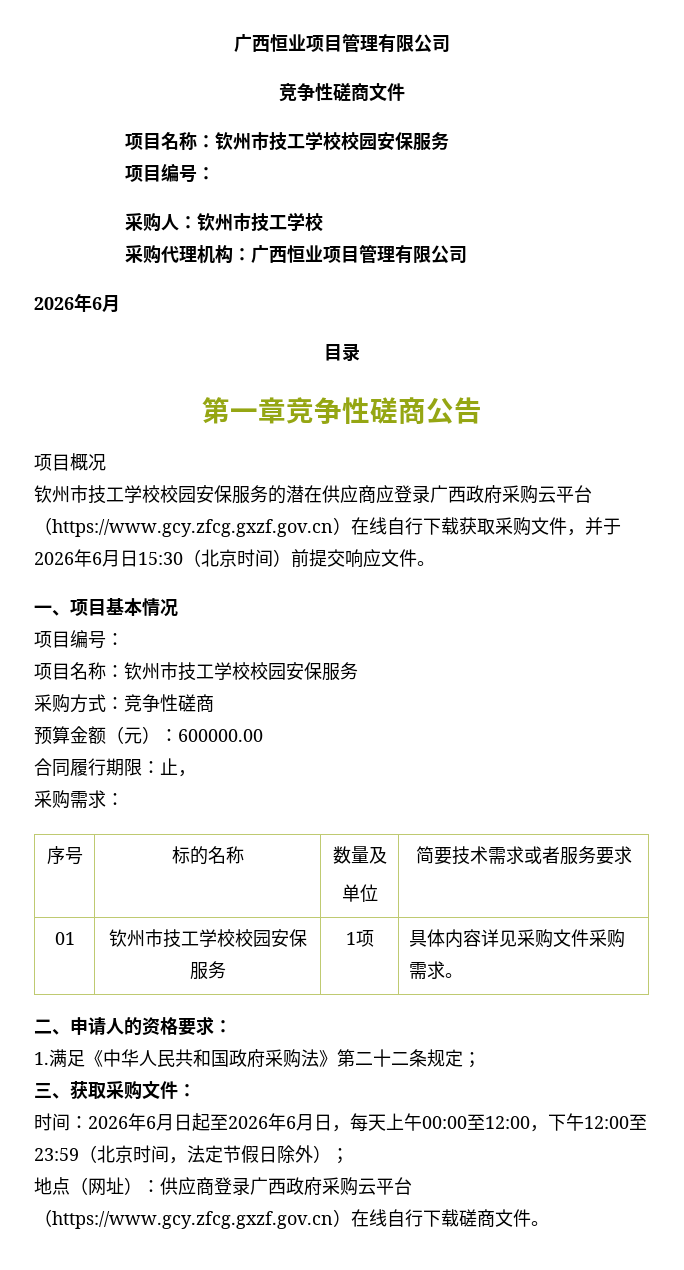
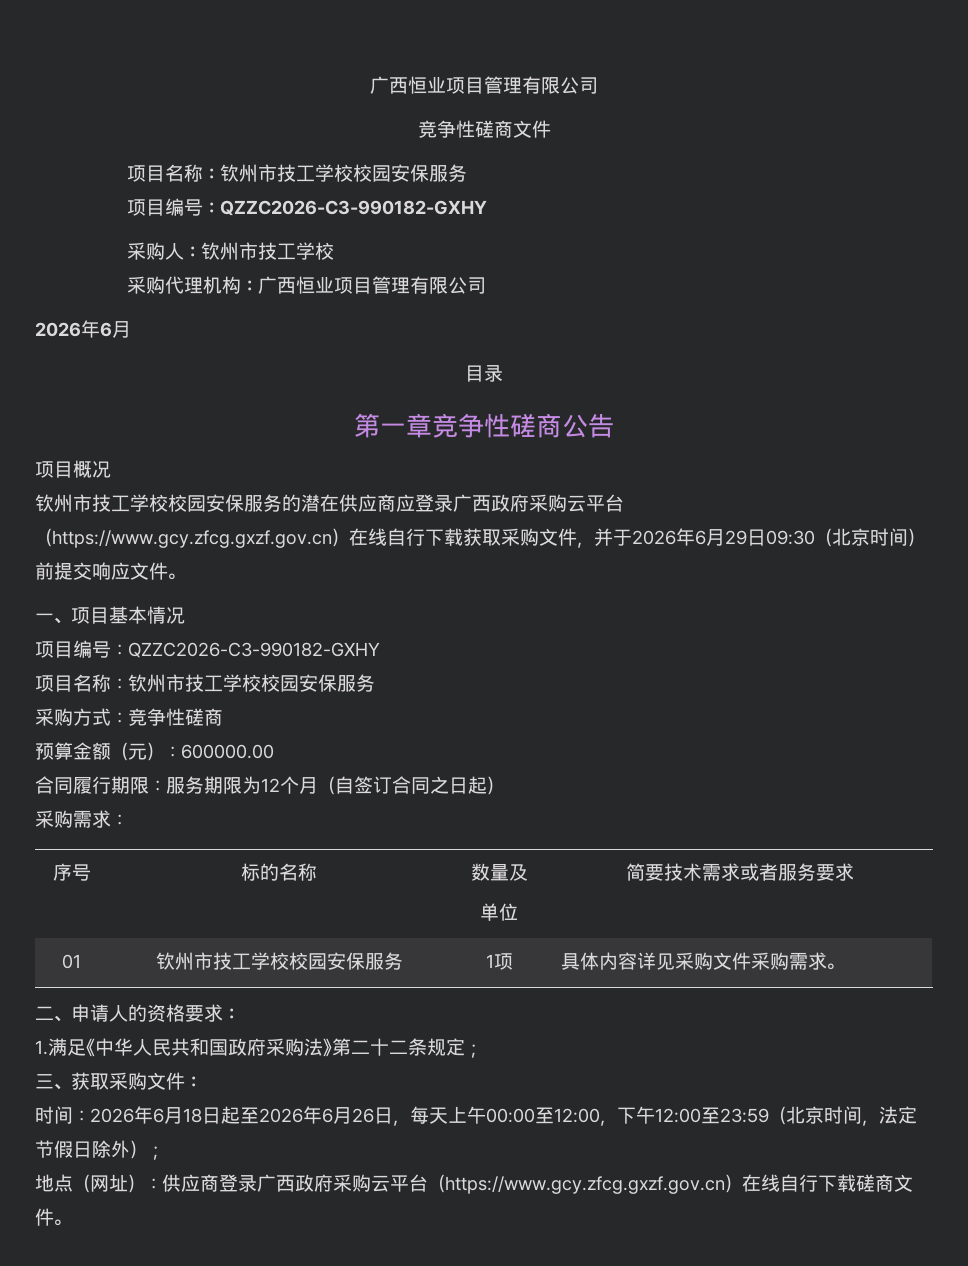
  竞争性磋商文件
  项目名称：钦州市技工学校校园安保服务
- 项目编号：
+ 项目编号：QZZC2026-C3-990182-GXHY
- 钦州市技工学校校园安保服务的潜在供应商应登录广西政府采购云平台（https://www.gcy.zfcg.gxzf.gov.cn）在线自行下载获取采购文件，并于2026年6月日15:30（北京时间）前提交响应文件。
+ 钦州市技工学校校园安保服务的潜在供应商应登录广西政府采购云平台（https://www.gcy.zfcg.gxzf.gov.cn）在线自行下载获取采购文件，并于2026年6月29日09:30（北京时间）前提交响应文件。
  一、项目基本情况
- 项目编号：
+ 项目编号：QZZC2026-C3-990182-GXHY
- 合同履行期限：止，
+ 合同履行期限：服务期限为12个月（自签订合同之日起）
- 时间：2026年6月日起至2026年6月日，每天上午00:00至12:00，下午12:00至23:59（北京时间，法定节假日除外）；
+ 时间：2026年6月18日起至2026年6月26日，每天上午00:00至12:00，下午12:00至23:59（北京时间，法定节假日除外）；

